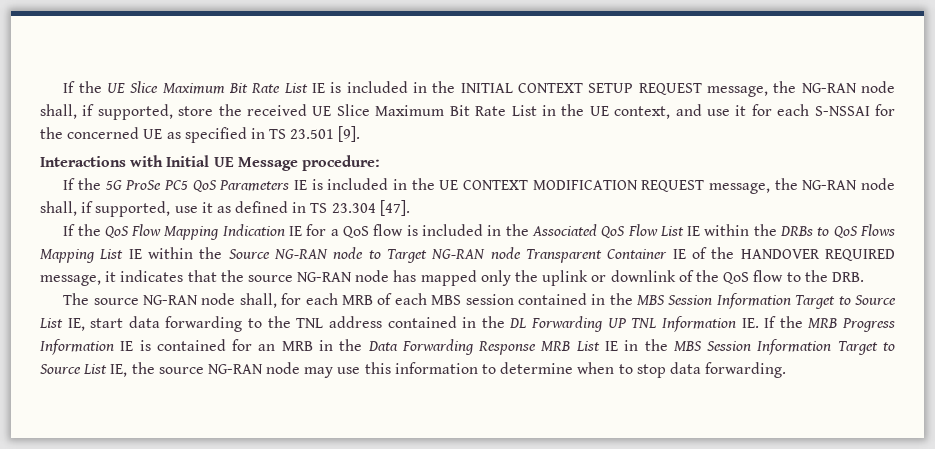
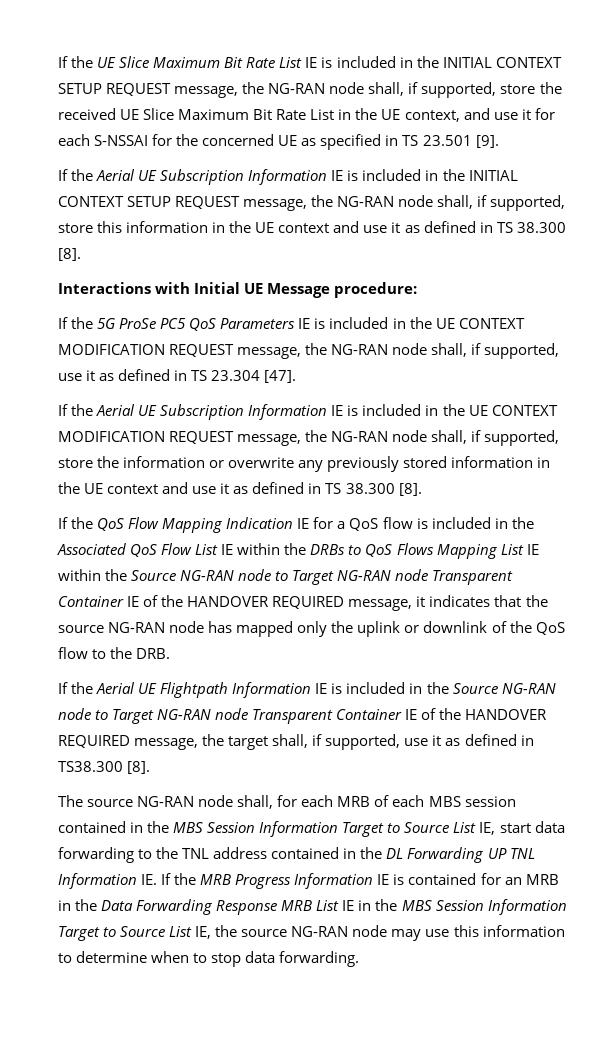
+ If the Aerial UE Subscription Information IE is included in the INITIAL CONTEXT SETUP REQUEST message, the NG-RAN node shall, if supported, store this information in the UE context and use it as defined in TS 38.300 [8].
+ If the Aerial UE Subscription Information IE is included in the UE CONTEXT MODIFICATION REQUEST message, the NG-RAN node shall, if supported, store the information or overwrite any previously stored information in the UE context and use it as defined in TS 38.300 [8].
+ If the Aerial UE Flightpath Information IE is included in the Source NG-RAN node to Target NG-RAN node Transparent Container IE of the HANDOVER REQUIRED message, the target shall, if supported, use it as defined in TS38.300 [8].

